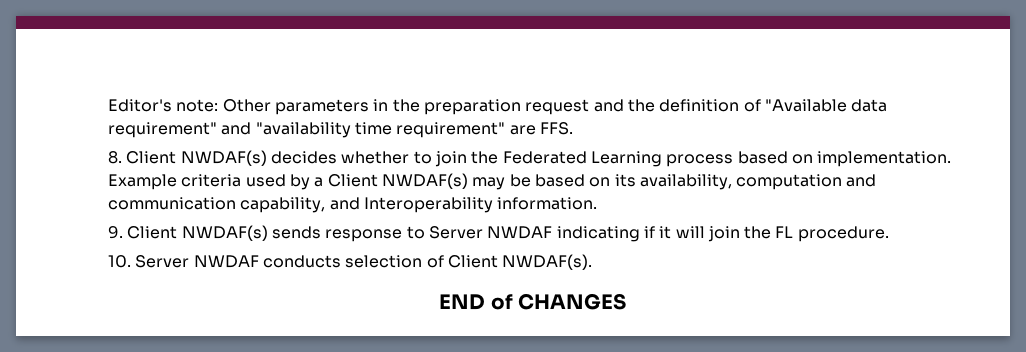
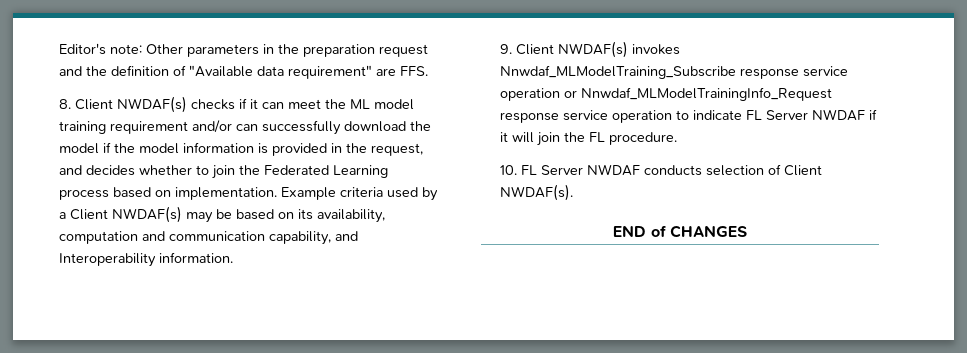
- Editor's note: Other parameters in the preparation request and the definition of "Available data requirement" and "availability time requirement" are FFS.
+ Editor's note: Other parameters in the preparation request and the definition of "Available data requirement" are FFS.
- 8. Client NWDAF(s) decides whether to join the Federated Learning process based on implementation.
+ 8. Client NWDAF(s) checks if it can meet the ML model training requirement and/or can successfully download the model if the model information is provided in the request, and decides whether to join the Federated Learning process based on implementation.
- 9. Client NWDAF(s) sends response to Server NWDAF indicating if it will join the FL procedure.
+ 9. Client NWDAF(s) invokes Nnwdaf_MLModelTraining_Subscribe response service operation or Nnwdaf_MLModelTrainingInfo_Request response service operation to indicate FL Server NWDAF if it will join the FL procedure.
- 10. Server NWDAF conducts selection of Client NWDAF(s).
+ 10. FL Server NWDAF conducts selection of Client NWDAF(s).

